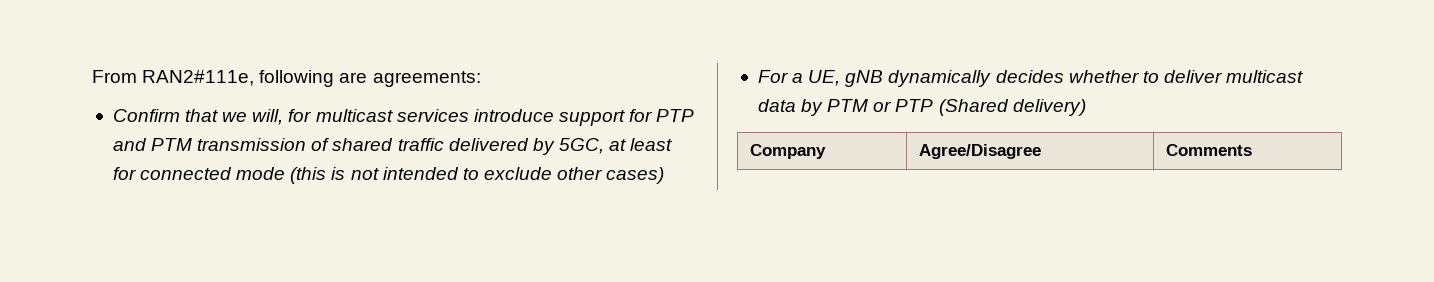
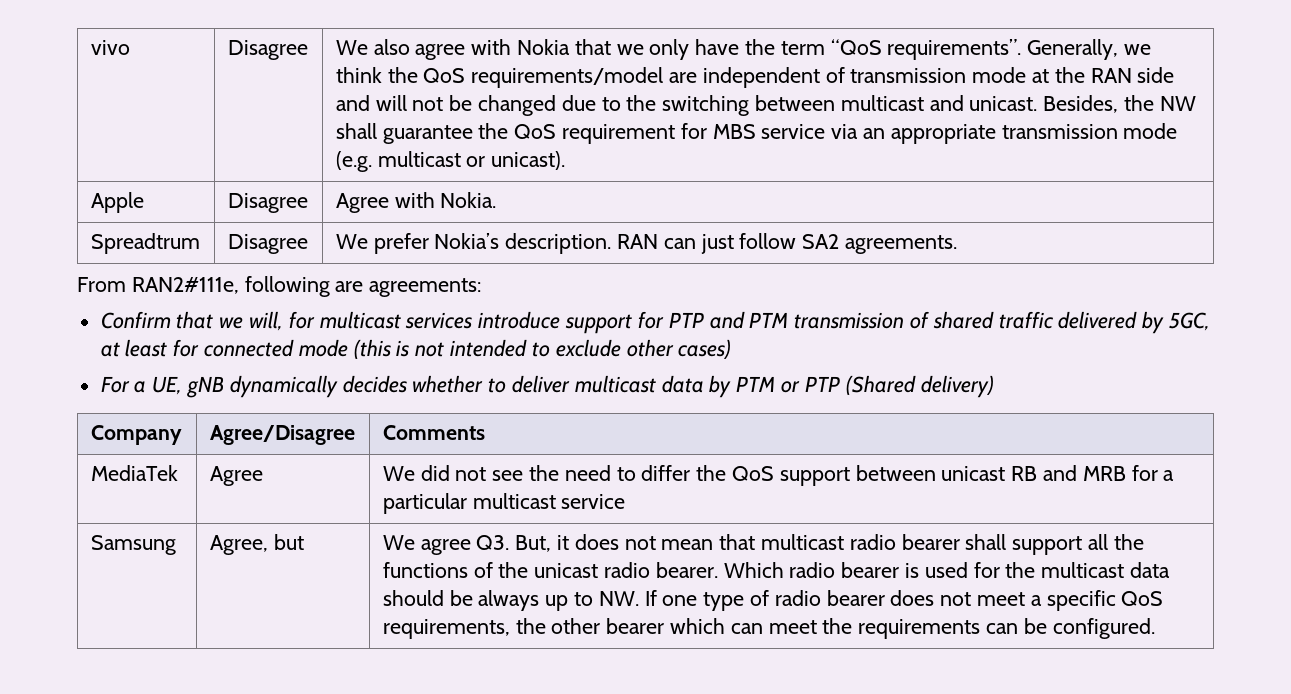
+ vivo | Disagree | We also agree with Nokia that we only have the term “QoS requirements”. Generally, we think the QoS requirements/model are independent of transmission mode at the RAN side and will not be changed due to the switching between multicast and unicast. Besides, the NW shall guarantee the QoS requirement for MBS service via an appropriate transmission mode (e.g. multicast or unicast).
+ Apple | Disagree | Agree with Nokia.
+ Spreadtrum | Disagree | We prefer Nokia’s description. RAN can just follow SA2 agreements.
+ MediaTek | Agree | We did not see the need to differ the QoS support between unicast RB and MRB for a particular multicast service
+ Samsung | Agree, but | We agree Q3. But, it does not mean that multicast radio bearer shall support all the functions of the unicast radio bearer. Which radio bearer is used for the multicast data should be always up to NW. If one type of radio bearer does not meet a specific QoS requirements, the other bearer which can meet the requirements can be configured.

